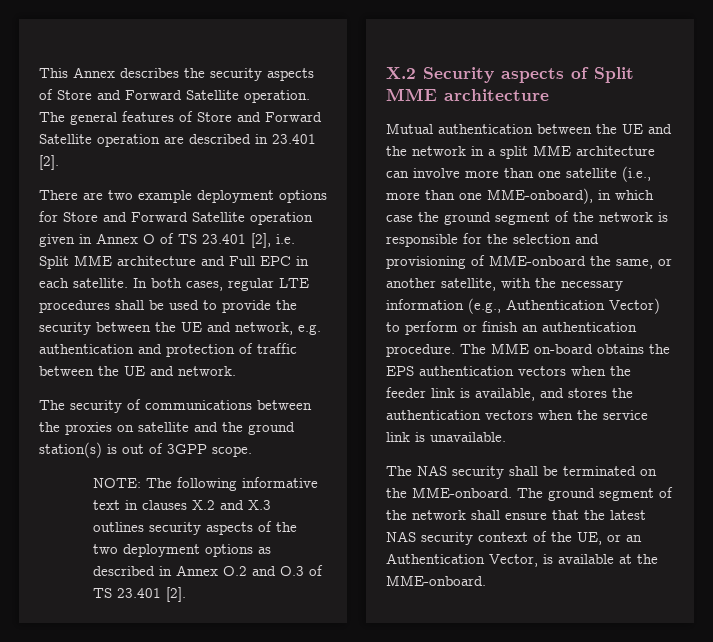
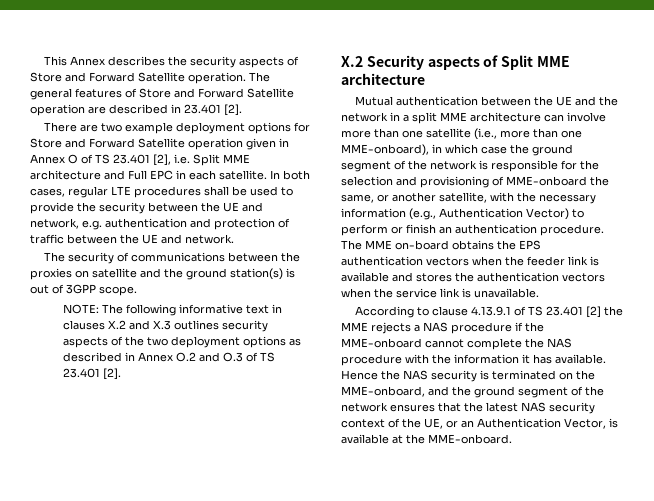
- The MME on-board obtains the EPS authentication vectors when the feeder link is available, and stores the authentication vectors when the service link is unavailable.
+ The MME on-board obtains the EPS authentication vectors when the feeder link is available and stores the authentication vectors when the service link is unavailable.
- The NAS security shall be terminated on the MME-onboard. The ground segment of the network shall ensure that the latest NAS security context of the UE, or an Authentication Vector, is available at the MME-onboard.
+ According to clause 4.13.9.1 of TS 23.401 [2] the MME rejects a NAS procedure if the MME-onboard cannot complete the NAS procedure with the information it has available. Hence the NAS security is terminated on the MME-onboard, and the ground segment of the network ensures that the latest NAS security context of the UE, or an Authentication Vector, is available at the MME-onboard.

